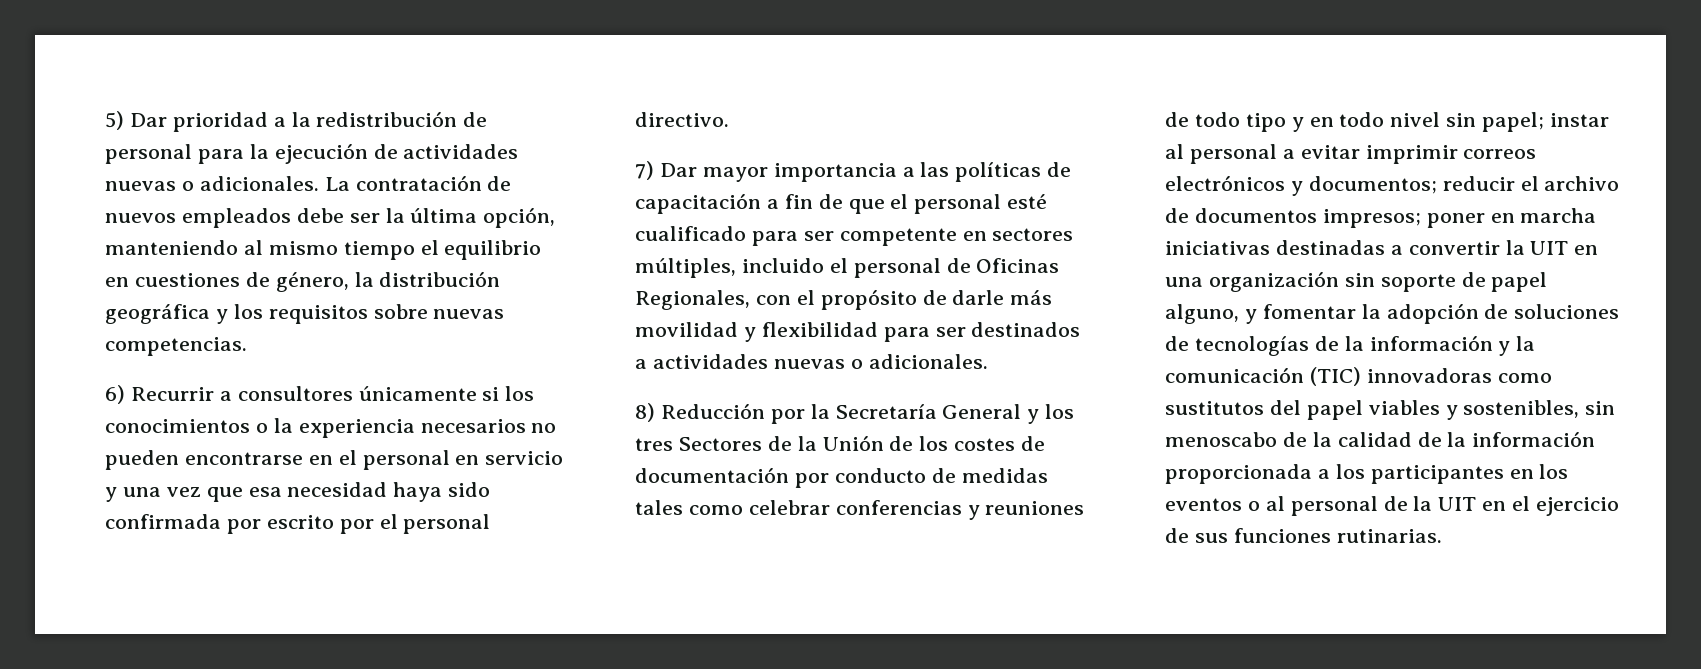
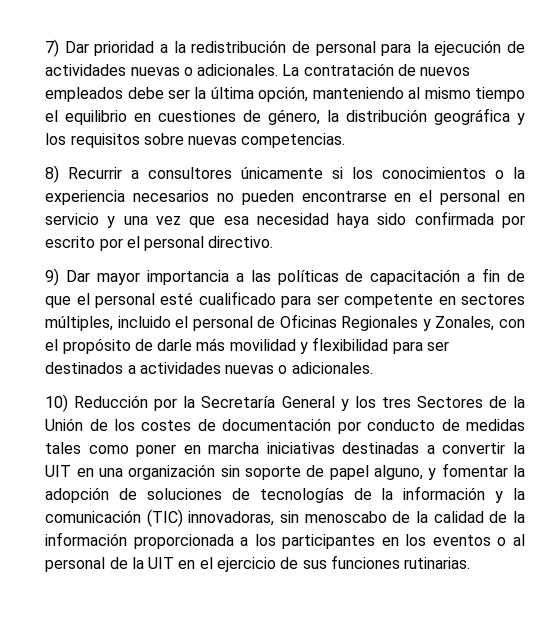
- 5) Dar prioridad a la redistribución de personal para la ejecución de actividades nuevas o adicionales.
+ 7) Dar prioridad a la redistribución de personal para la ejecución de actividades nuevas o adicionales.
- 6) Recurrir a consultores únicamente si los conocimientos o la experiencia necesarios no pueden encontrarse en el personal en servicio y una vez que esa necesidad haya sido confirmada por escrito por el personal directivo.
+ 8) Recurrir a consultores únicamente si los conocimientos o la experiencia necesarios no pueden encontrarse en el personal en servicio y una vez que esa necesidad haya sido confirmada por escrito por el personal directivo.
- 7) Dar mayor importancia a las políticas de capacitación a fin de que el personal esté cualificado para ser competente en sectores múltiples, incluido el personal de Oficinas Regionales, con el propósito de darle más movilidad y flexibilidad para ser destinados a actividades nuevas o adicionales.
+ 9) Dar mayor importancia a las políticas de capacitación a fin de que el personal esté cualificado para ser competente en sectores múltiples, incluido el personal de Oficinas Regionales y Zonales, con el propósito de darle más movilidad y flexibilidad para ser destinados a actividades nuevas o adicionales.
- 8) Reducción por la Secretaría General y los tres Sectores de la Unión de los costes de documentación por conducto de medidas tales como celebrar conferencias y reuniones de todo tipo y en todo nivel sin papel; instar al personal a evitar imprimir correos electrónicos y documentos; reducir el archivo de documentos impresos; poner en marcha iniciativas destinadas a convertir la UIT en una organización sin soporte de papel alguno, y fomentar la adopción de soluciones de tecnologías de la información y la comunicación (TIC) innovadoras como sustitutos del papel viables y sostenibles, sin menoscabo de la calidad de la información proporcionada a los participantes en los eventos o al personal de la UIT en el ejercicio de sus funciones rutinarias.
+ 10) Reducción por la Secretaría General y los tres Sectores de la Unión de los costes de documentación por conducto de medidas tales como poner en marcha iniciativas destinadas a convertir la UIT en una organización sin soporte de papel alguno, y fomentar la adopción de soluciones de tecnologías de la información y la comunicación (TIC) innovadoras, sin menoscabo de la calidad de la información proporcionada a los participantes en los eventos o al personal de la UIT en el ejercicio de sus funciones rutinarias.

